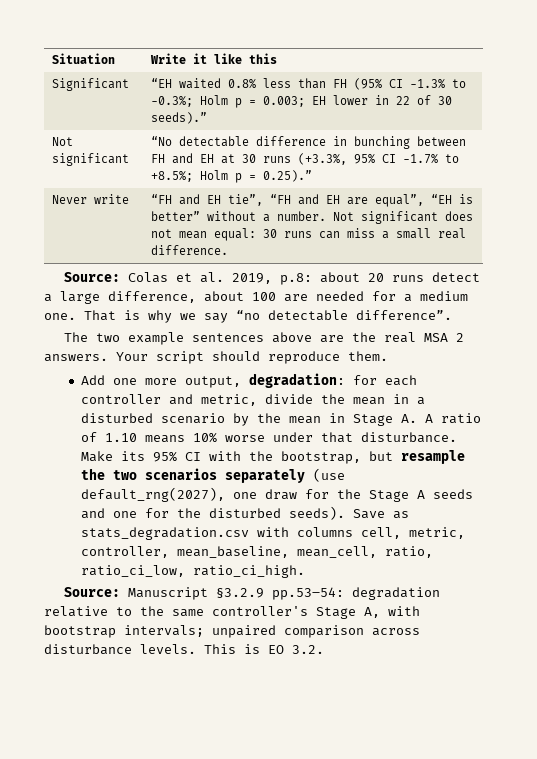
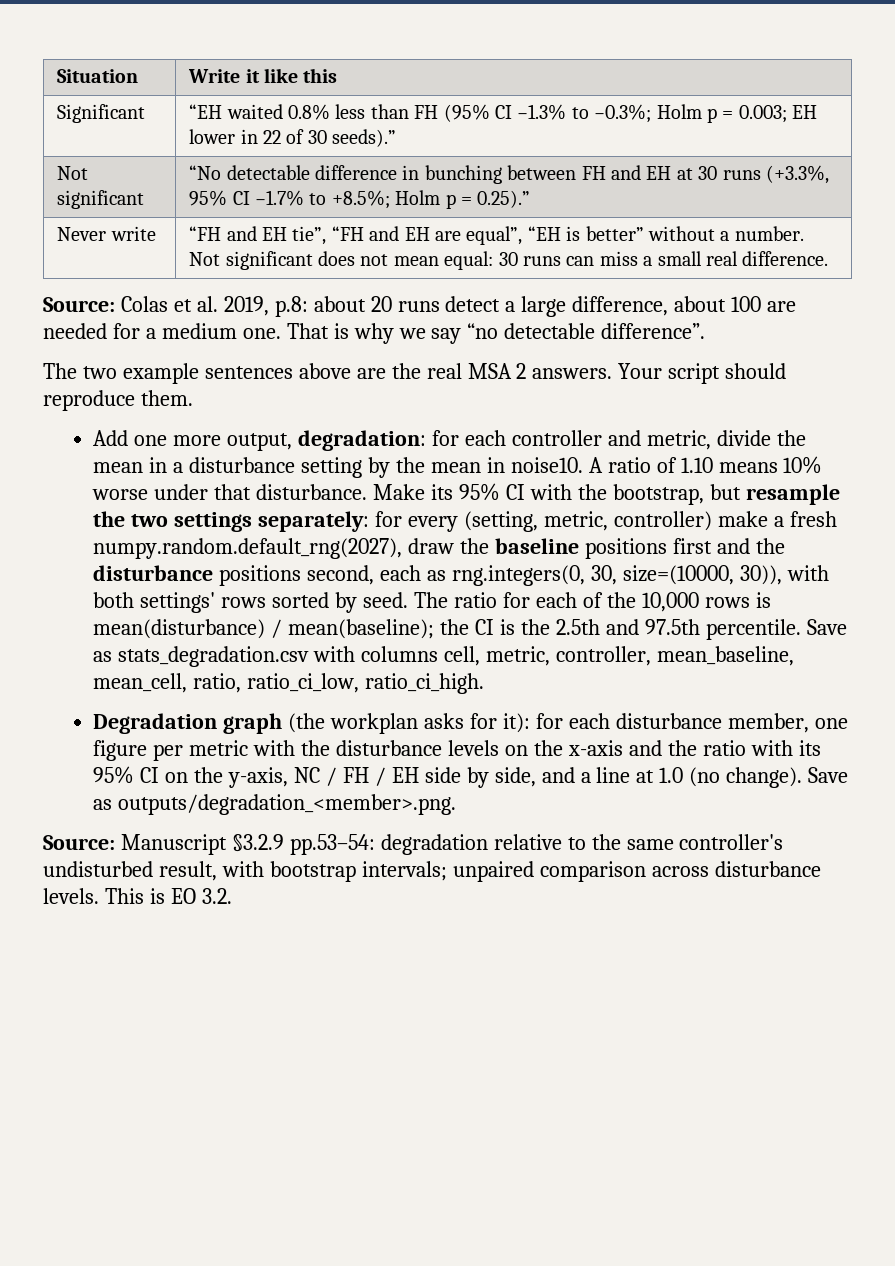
- Add one more output, degradation: for each controller and metric, divide the mean in a disturbed scenario by the mean in Stage A. A ratio of 1.10 means 10% worse under that disturbance.
+ Add one more output, degradation: for each controller and metric, divide the mean in a disturbance setting by the mean in noise10. A ratio of 1.10 means 10% worse under that disturbance.
- Make its 95% CI with the bootstrap, but resample the two scenarios separately (use default_rng(2027), one draw for the Stage A seeds and one for the disturbed seeds).
+ Make its 95% CI with the bootstrap, but resample the two settings separately: for every (setting, metric, controller) make a fresh numpy.random.default_rng(2027), draw the baseline positions first and the disturbance positions second, each as rng.integers(0, 30, size=(10000, 30)), with both settings' rows sorted by seed. The ratio for each of the 10,000 rows is mean(disturbance) / mean(baseline); the CI is the 2.5th and 97.5th percentile.
+ Degradation graph (the workplan asks for it): for each disturbance member, one figure per metric with the disturbance levels on the x-axis and the ratio with its 95% CI on the y-axis, NC / FH / EH side by side, and a line at 1.0 (no change). Save as outputs/degradation_<member>.png.
- Source: Manuscript §3.2.9 pp.53–54: degradation relative to the same controller's Stage A, with bootstrap intervals; unpaired comparison across disturbance levels.
+ Source: Manuscript §3.2.9 pp.53–54: degradation relative to the same controller's undisturbed result, with bootstrap intervals; unpaired comparison across disturbance levels.

